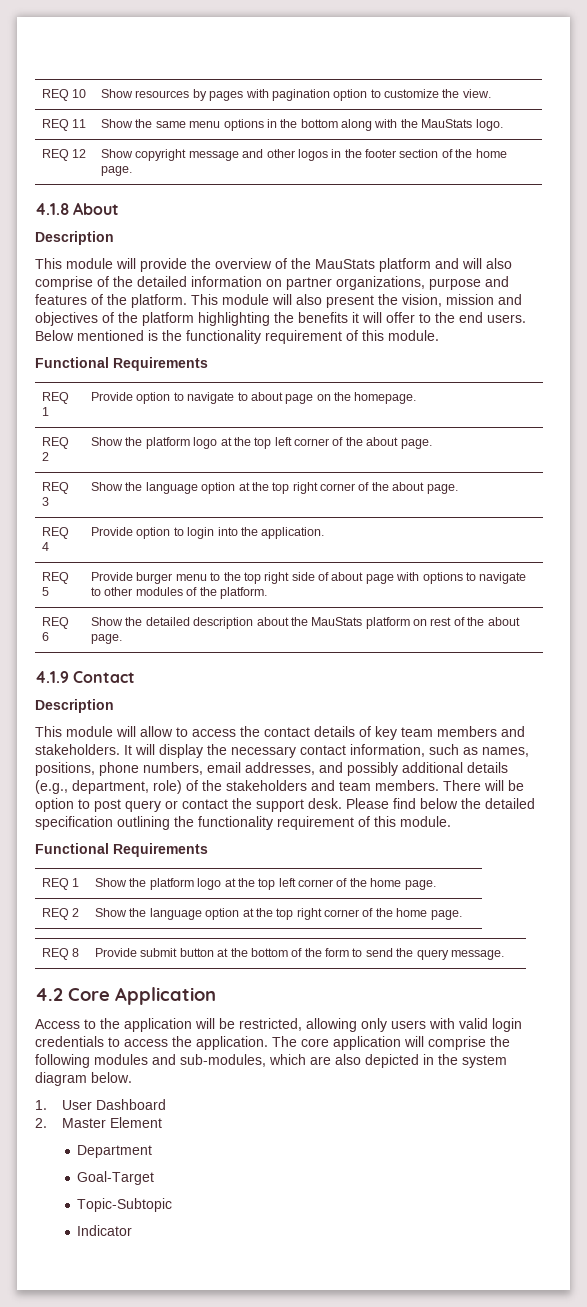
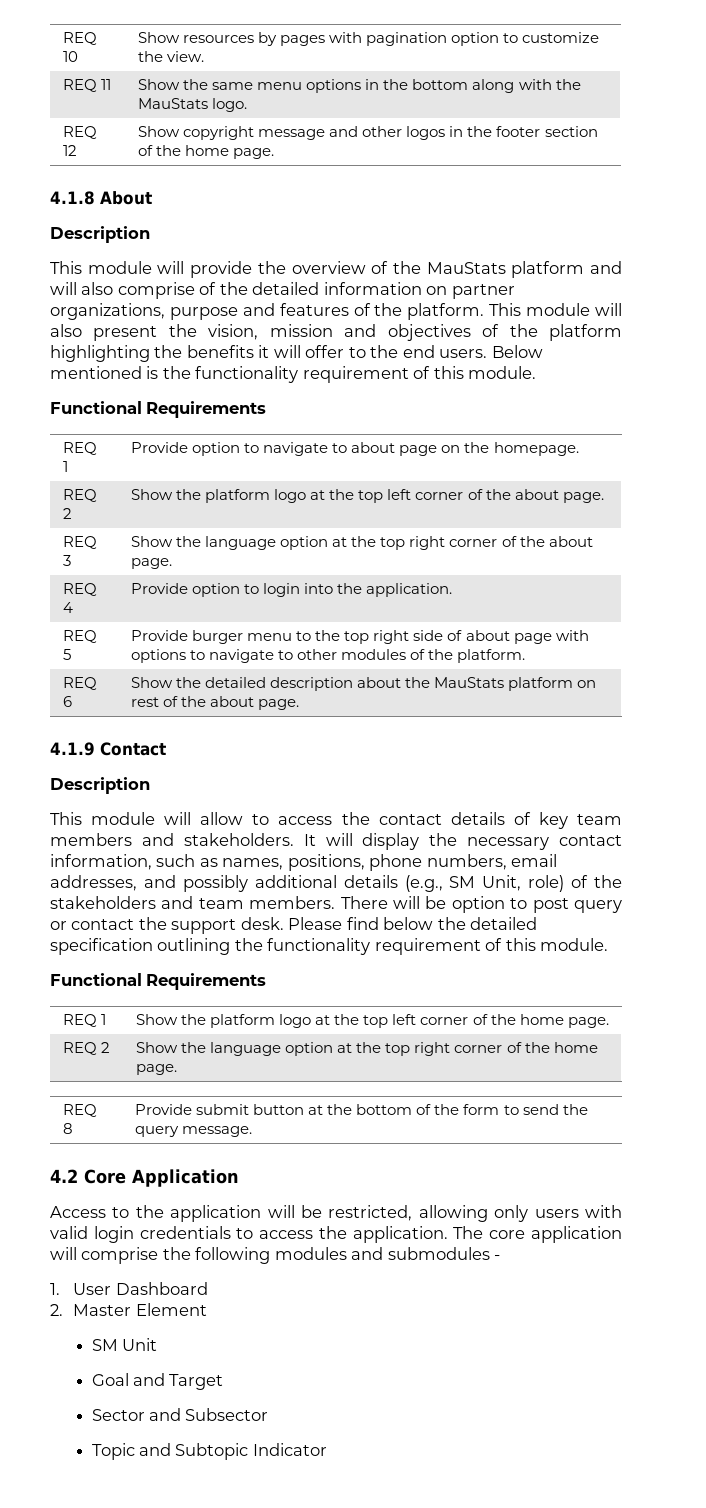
- It will display the necessary contact information, such as names, positions, phone numbers, email addresses, and possibly additional details (e.g., department, role) of the stakeholders and team members.
+ It will display the necessary contact information, such as names, positions, phone numbers, email addresses, and possibly additional details (e.g., SM Unit, role) of the stakeholders and team members.
- The core application will comprise the following modules and sub-modules, which are also depicted in the system diagram below.
+ The core application will comprise the following modules and submodules -
- Department
- Goal-Target
- Topic-Subtopic
- Indicator
+ SM Unit
+ Goal and Target
+ Sector and Subsector
+ Topic and Subtopic Indicator

